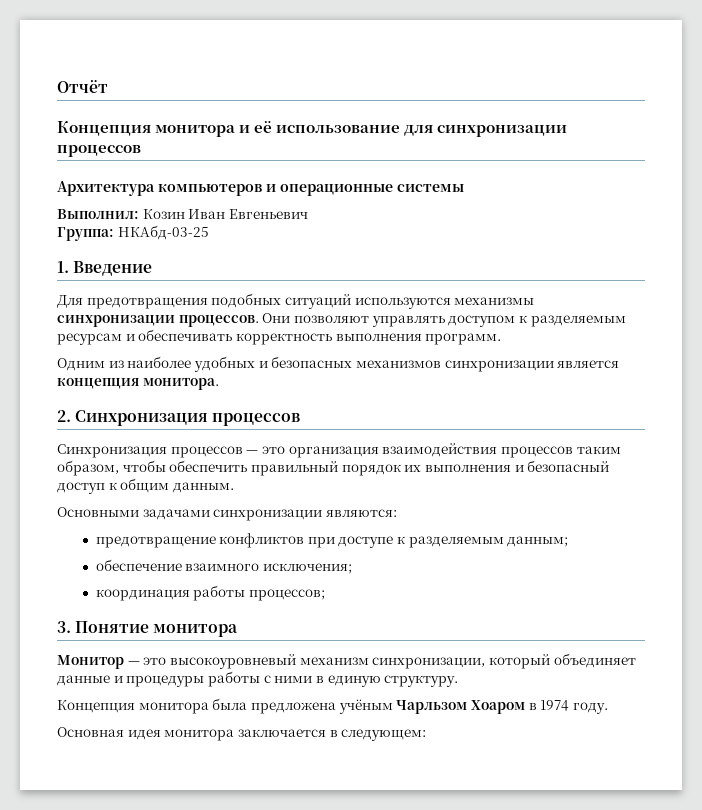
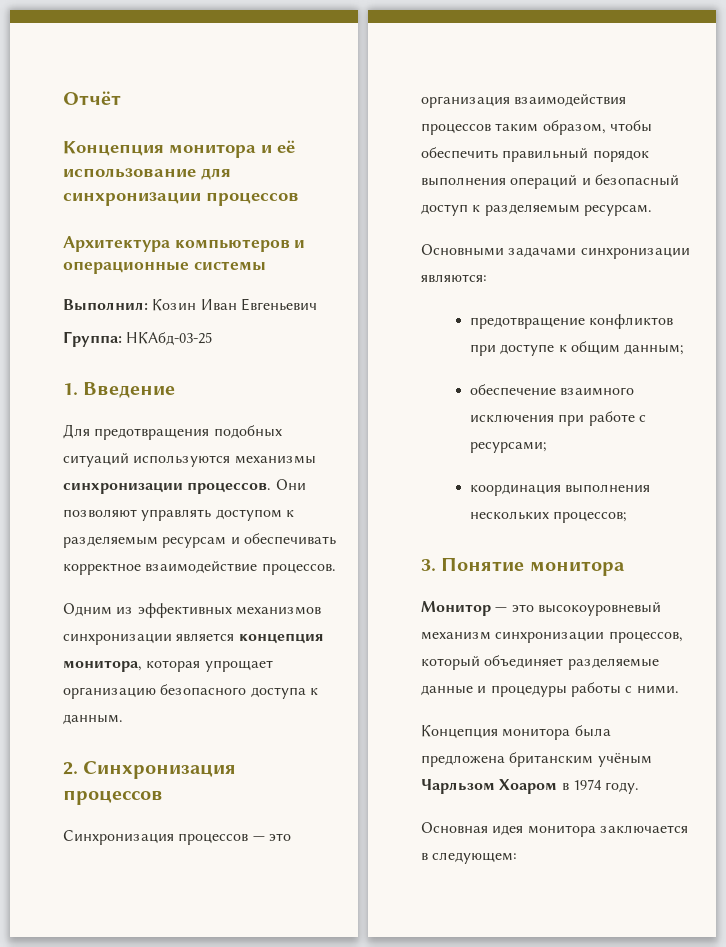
- Они позволяют управлять доступом к разделяемым ресурсам и обеспечивать корректность выполнения программ.
+ Они позволяют управлять доступом к разделяемым ресурсам и обеспечивать корректное взаимодействие процессов.
- Одним из наиболее удобных и безопасных механизмов синхронизации является концепция монитора.
+ Одним из эффективных механизмов синхронизации является концепция монитора, которая упрощает организацию безопасного доступа к данным.
- Синхронизация процессов — это организация взаимодействия процессов таким образом, чтобы обеспечить правильный порядок их выполнения и безопасный доступ к общим данным.
+ Синхронизация процессов — это организация взаимодействия процессов таким образом, чтобы обеспечить правильный порядок выполнения операций и безопасный доступ к разделяемым ресурсам.
- предотвращение конфликтов при доступе к разделяемым данным;
+ предотвращение конфликтов при доступе к общим данным;
- обеспечение взаимного исключения;
+ обеспечение взаимного исключения при работе с ресурсами;
- координация работы процессов;
+ координация выполнения нескольких процессов;
- Монитор — это высокоуровневый механизм синхронизации, который объединяет данные и процедуры работы с ними в единую структуру.
+ Монитор — это высокоуровневый механизм синхронизации процессов, который объединяет разделяемые данные и процедуры работы с ними.
- Концепция монитора была предложена учёным Чарльзом Хоаром в 1974 году.
+ Концепция монитора была предложена британским учёным Чарльзом Хоаром в 1974 году.

